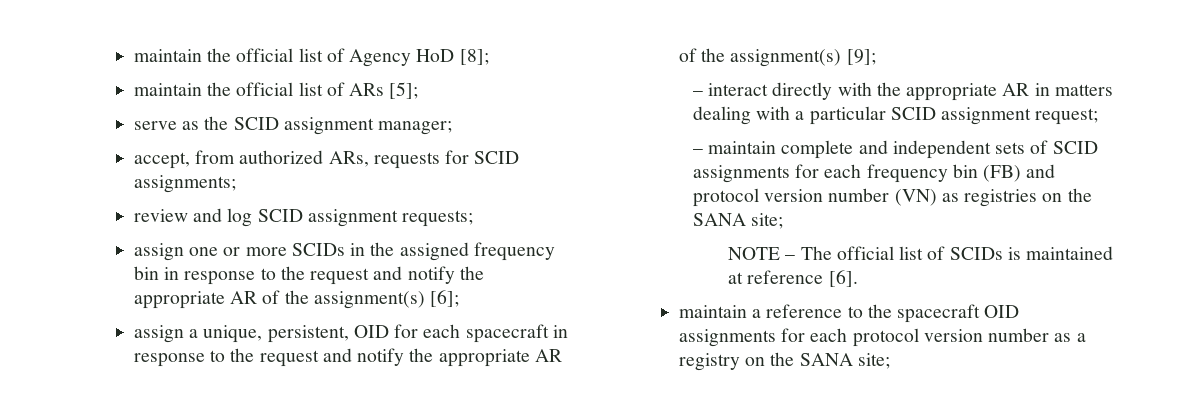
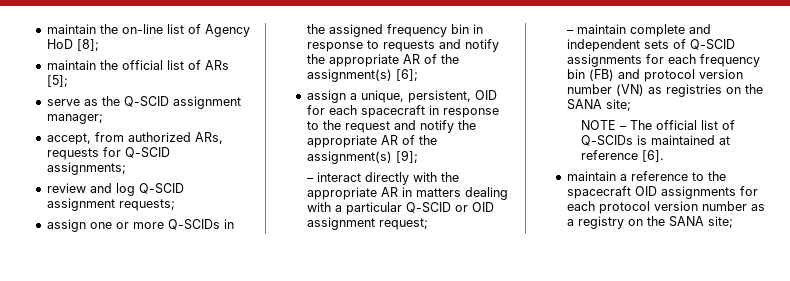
- maintain the official list of Agency HoD [8];
+ maintain the on-line list of Agency HoD [8];
- serve as the SCID assignment manager;
+ serve as the Q-SCID assignment manager;
- accept, from authorized ARs, requests for SCID assignments;
+ accept, from authorized ARs, requests for Q-SCID assignments;
- review and log SCID assignment requests;
+ review and log Q-SCID assignment requests;
- assign one or more SCIDs in the assigned frequency bin in response to the request and notify the appropriate AR of the assignment(s) [6];
+ assign one or more Q-SCIDs in the assigned frequency bin in response to requests and notify the appropriate AR of the assignment(s) [6];
- – interact directly with the appropriate AR in matters dealing with a particular SCID assignment request;
+ – interact directly with the appropriate AR in matters dealing with a particular Q-SCID or OID assignment request;
- – maintain complete and independent sets of SCID assignments for each frequency bin (FB) and protocol version number (VN) as registries on the SANA site;
+ – maintain complete and independent sets of Q-SCID assignments for each frequency bin (FB) and protocol version number (VN) as registries on the SANA site;
- NOTE – The official list of SCIDs is maintained at reference [6].
+ NOTE – The official list of Q-SCIDs is maintained at reference [6].

